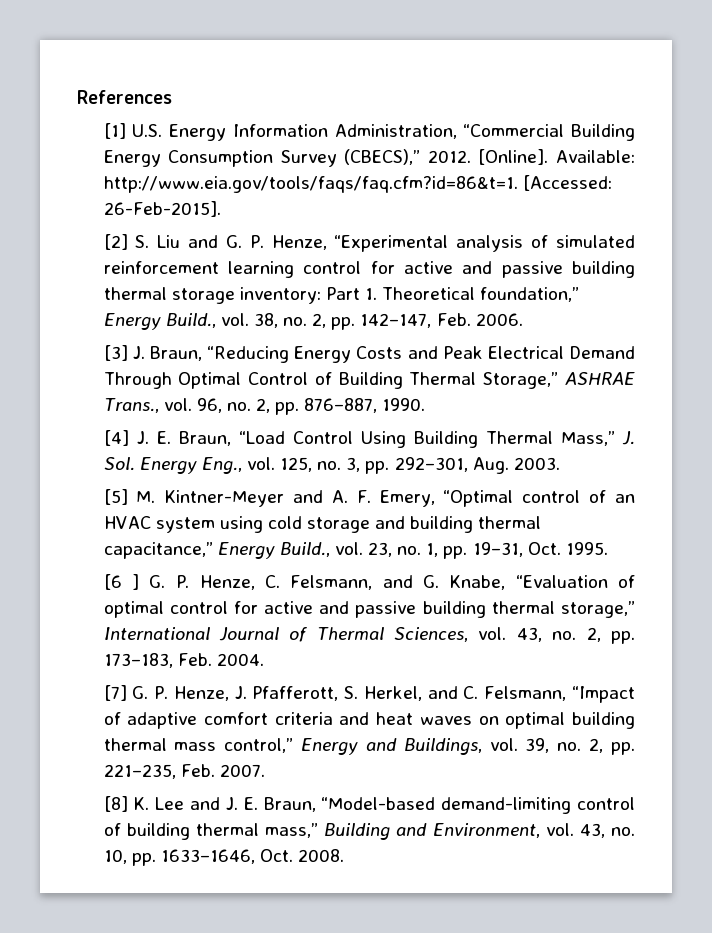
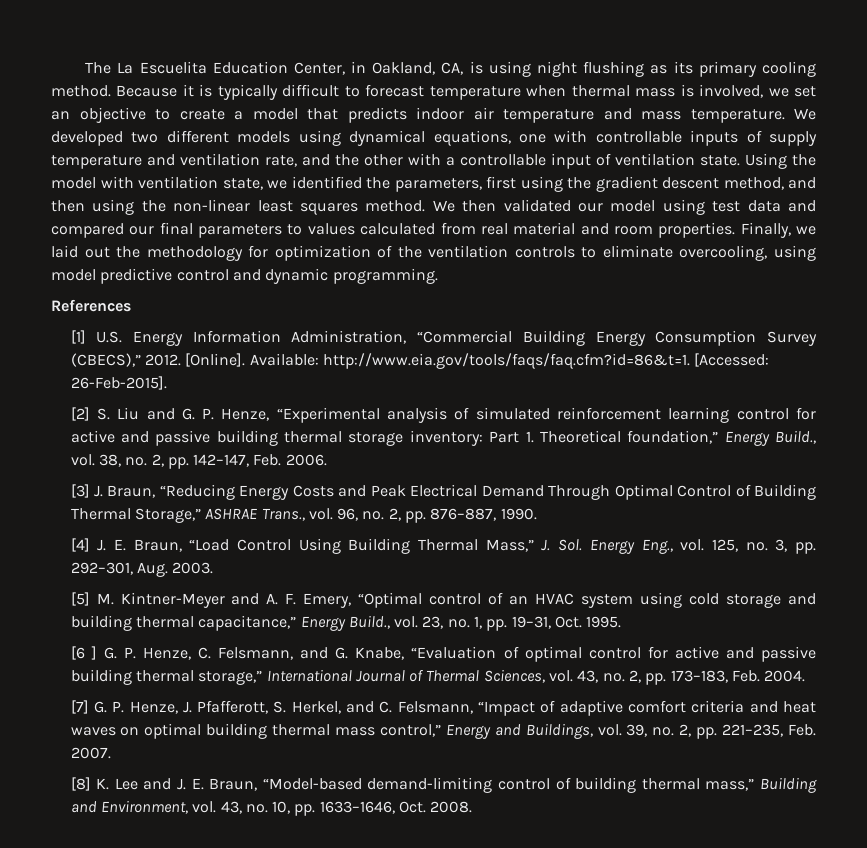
+ The La Escuelita Education Center, in Oakland, CA, is using night flushing as its primary cooling method. Because it is typically difficult to forecast temperature when thermal mass is involved, we set an objective to create a model that predicts indoor air temperature and mass temperature. We developed two different models using dynamical equations, one with controllable inputs of supply temperature and ventilation rate, and the other with a controllable input of ventilation state. Using the model with ventilation state, we identified the parameters, first using the gradient descent method, and then using the non-linear least squares method. We then validated our model using test data and compared our final parameters to values calculated from real material and room properties. Finally, we laid out the methodology for optimization of the ventilation controls to eliminate overcooling, using model predictive control and dynamic programming.

